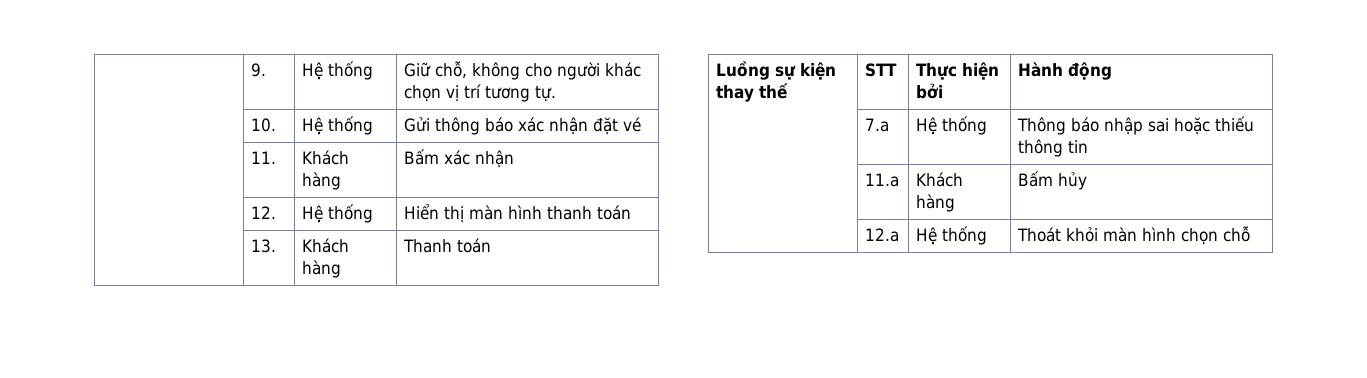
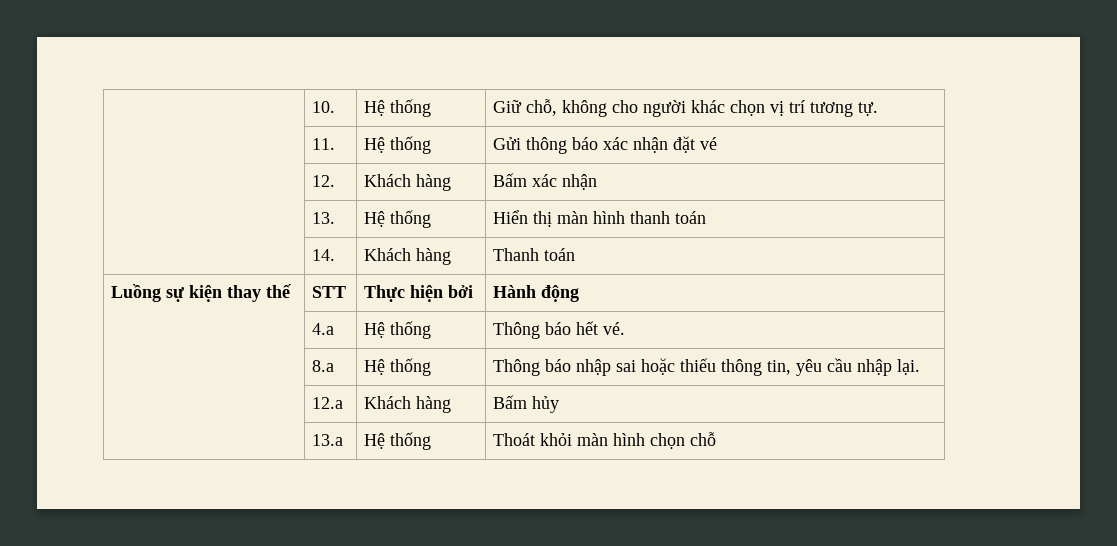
- | 9. | Hệ thống | Giữ chỗ, không cho người khác chọn vị trí tương tự.
+ | 10. | Hệ thống | Giữ chỗ, không cho người khác chọn vị trí tương tự.
- | 10. | Hệ thống | Gửi thông báo xác nhận đặt vé
+ | 11. | Hệ thống | Gửi thông báo xác nhận đặt vé
- | 11. | Khách hàng | Bấm xác nhận
+ | 12. | Khách hàng | Bấm xác nhận
- | 12. | Hệ thống | Hiển thị màn hình thanh toán
+ | 13. | Hệ thống | Hiển thị màn hình thanh toán
- | 13. | Khách hàng | Thanh toán
+ | 14. | Khách hàng | Thanh toán
- | 7.a | Hệ thống | Thông báo nhập sai hoặc thiếu thông tin
- | 11.a | Khách hàng | Bấm hủy
+ | 4.a | Hệ thống | Thông báo hết vé.
+ | 8.a | Hệ thống | Thông báo nhập sai hoặc thiếu thông tin, yêu cầu nhập lại.
+ | 12.a | Khách hàng | Bấm hủy
- | 12.a | Hệ thống | Thoát khỏi màn hình chọn chỗ
+ | 13.a | Hệ thống | Thoát khỏi màn hình chọn chỗ

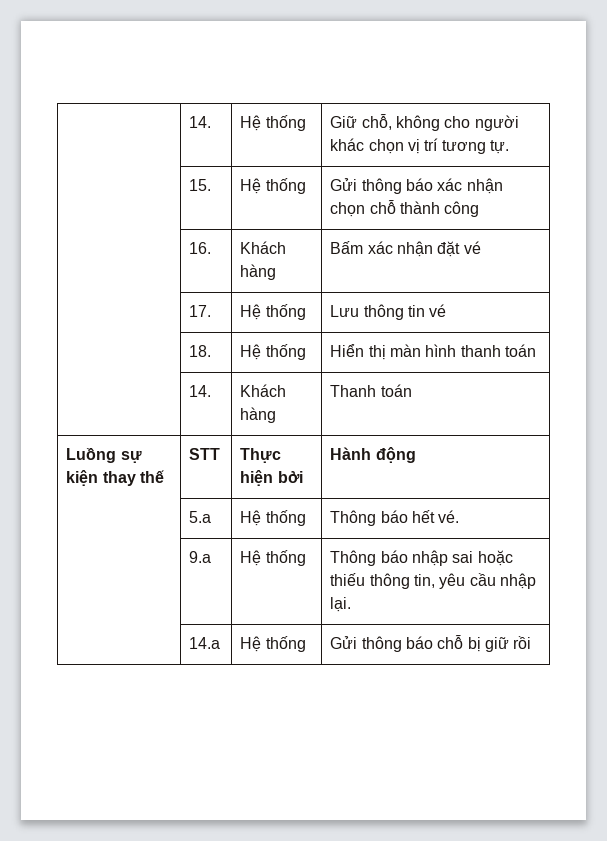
- | 10. | Hệ thống | Giữ chỗ, không cho người khác chọn vị trí tương tự.
+ | 14. | Hệ thống | Giữ chỗ, không cho người khác chọn vị trí tương tự.
- | 11. | Hệ thống | Gửi thông báo xác nhận đặt vé
- | 12. | Khách hàng | Bấm xác nhận
- | 13. | Hệ thống | Hiển thị màn hình thanh toán
+ | 15. | Hệ thống | Gửi thông báo xác nhận chọn chỗ thành công
+ | 16. | Khách hàng | Bấm xác nhận đặt vé
+ | 17. | Hệ thống | Lưu thông tin vé
+ | 18. | Hệ thống | Hiển thị màn hình thanh toán
- | 4.a | Hệ thống | Thông báo hết vé.
+ | 5.a | Hệ thống | Thông báo hết vé.
- | 8.a | Hệ thống | Thông báo nhập sai hoặc thiếu thông tin, yêu cầu nhập lại.
+ | 9.a | Hệ thống | Thông báo nhập sai hoặc thiếu thông tin, yêu cầu nhập lại.
- | 12.a | Khách hàng | Bấm hủy
- | 13.a | Hệ thống | Thoát khỏi màn hình chọn chỗ
+ | 14.a | Hệ thống | Gửi thông báo chỗ bị giữ rồi

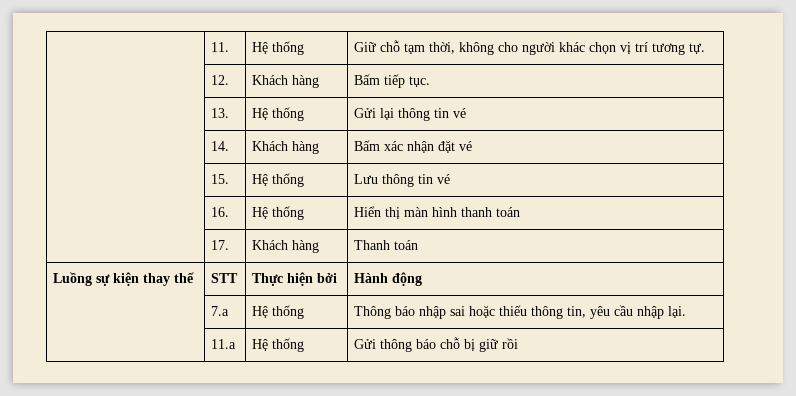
- | 14. | Hệ thống | Giữ chỗ, không cho người khác chọn vị trí tương tự.
+ | 11. | Hệ thống | Giữ chỗ tạm thời, không cho người khác chọn vị trí tương tự.
- | 15. | Hệ thống | Gửi thông báo xác nhận chọn chỗ thành công
- | 16. | Khách hàng | Bấm xác nhận đặt vé
+ | 12. | Khách hàng | Bấm tiếp tục.
+ | 13. | Hệ thống | Gửi lại thông tin vé
+ | 14. | Khách hàng | Bấm xác nhận đặt vé
- | 17. | Hệ thống | Lưu thông tin vé
+ | 15. | Hệ thống | Lưu thông tin vé
- | 18. | Hệ thống | Hiển thị màn hình thanh toán
+ | 16. | Hệ thống | Hiển thị màn hình thanh toán
- | 14. | Khách hàng | Thanh toán
+ | 17. | Khách hàng | Thanh toán
- | 5.a | Hệ thống | Thông báo hết vé.
- | 9.a | Hệ thống | Thông báo nhập sai hoặc thiếu thông tin, yêu cầu nhập lại.
+ | 7.a | Hệ thống | Thông báo nhập sai hoặc thiếu thông tin, yêu cầu nhập lại.
- | 14.a | Hệ thống | Gửi thông báo chỗ bị giữ rồi
+ | 11.a | Hệ thống | Gửi thông báo chỗ bị giữ rồi

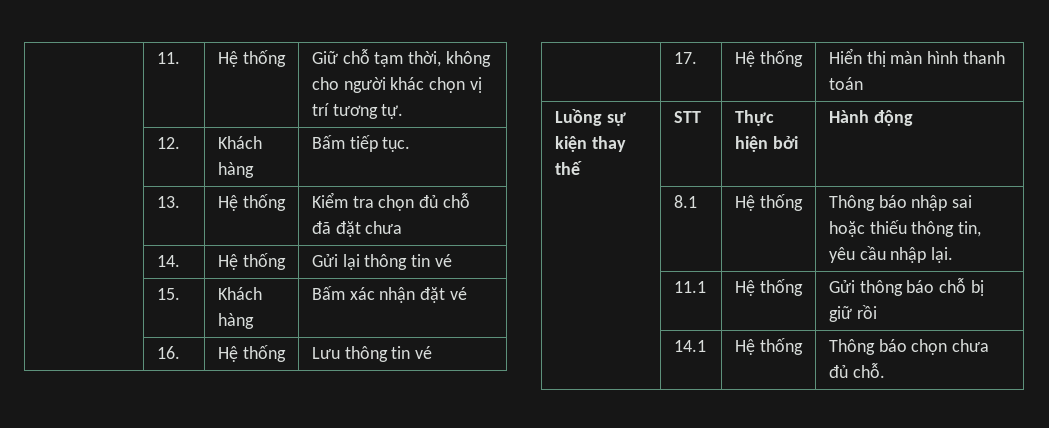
- | 13. | Hệ thống | Gửi lại thông tin vé
+ | 13. | Hệ thống | Kiểm tra chọn đủ chỗ đã đặt chưa
+ | 14. | Hệ thống | Gửi lại thông tin vé
- | 14. | Khách hàng | Bấm xác nhận đặt vé
+ | 15. | Khách hàng | Bấm xác nhận đặt vé
- | 15. | Hệ thống | Lưu thông tin vé
+ | 16. | Hệ thống | Lưu thông tin vé
- | 16. | Hệ thống | Hiển thị màn hình thanh toán
+ | 17. | Hệ thống | Hiển thị màn hình thanh toán
- | 17. | Khách hàng | Thanh toán
- | 7.a | Hệ thống | Thông báo nhập sai hoặc thiếu thông tin, yêu cầu nhập lại.
+ | 8.1 | Hệ thống | Thông báo nhập sai hoặc thiếu thông tin, yêu cầu nhập lại.
- | 11.a | Hệ thống | Gửi thông báo chỗ bị giữ rồi
+ | 11.1 | Hệ thống | Gửi thông báo chỗ bị giữ rồi
+ | 14.1 | Hệ thống | Thông báo chọn chưa đủ chỗ.

